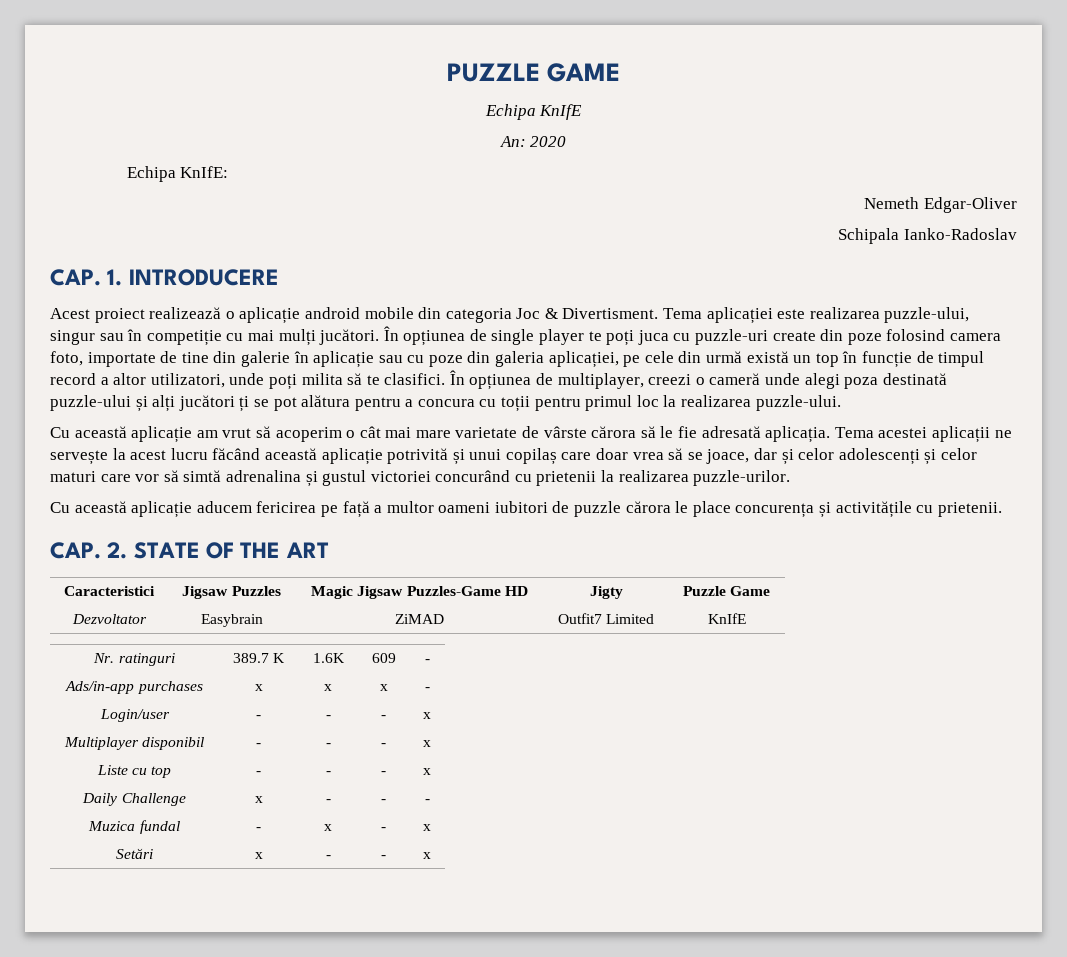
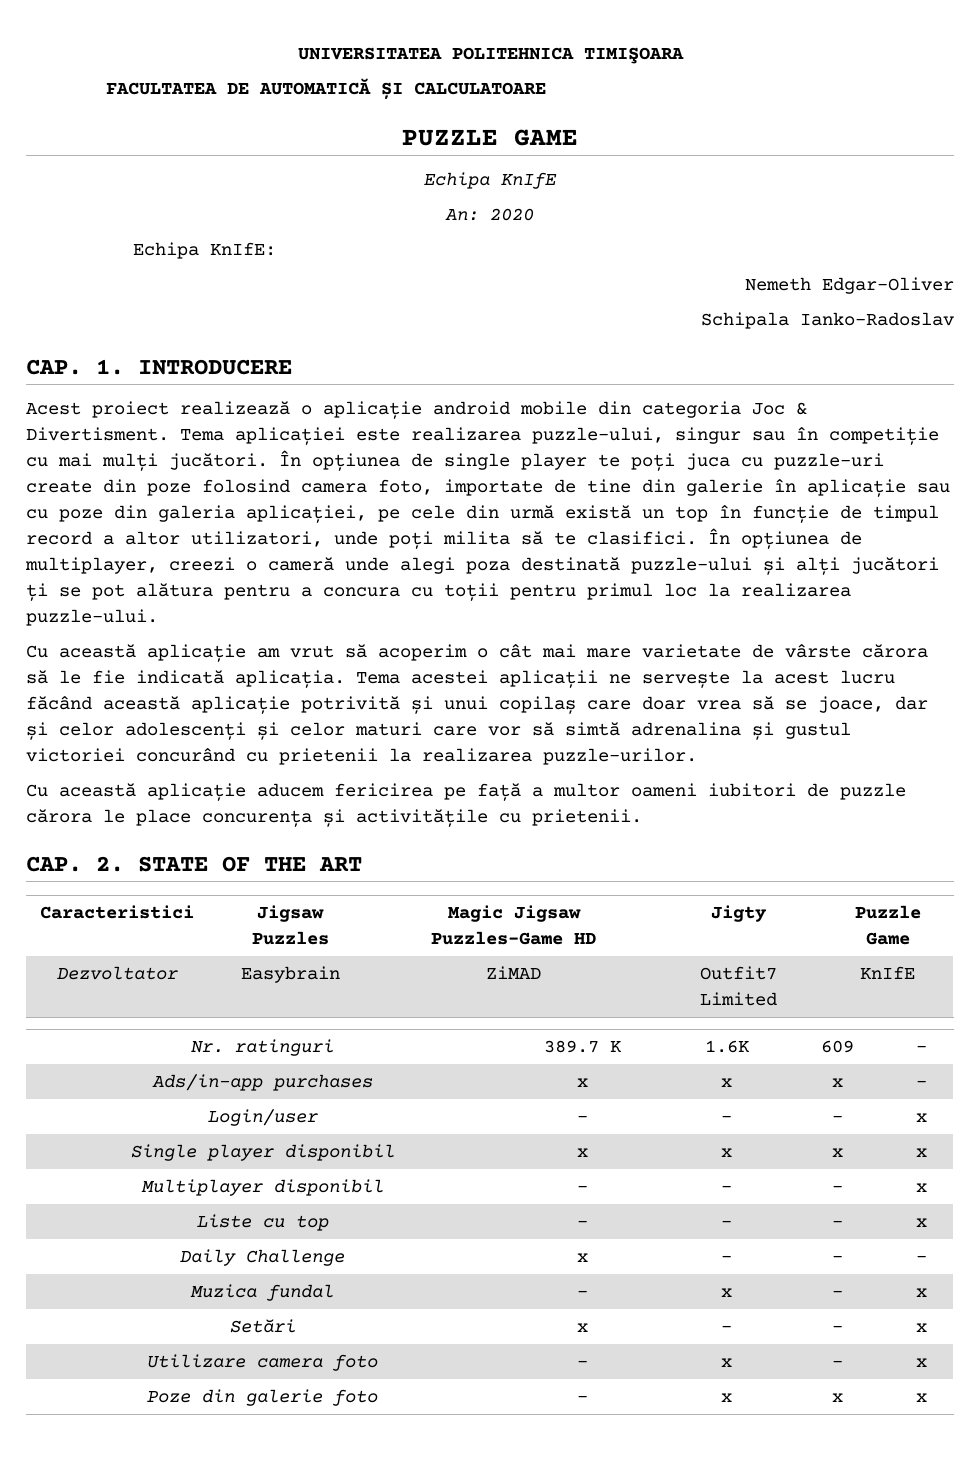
+ UNIVERSITATEA POLITEHNICA TIMIŞOARA
+ FACULTATEA DE AUTOMATICĂ ȘI CALCULATOARE
- Cu această aplicație am vrut să acoperim o cât mai mare varietate de vârste cărora să le fie adresată aplicația.
+ Cu această aplicație am vrut să acoperim o cât mai mare varietate de vârste cărora să le fie indicată aplicația.
+ Single player disponibil | x | x | x | x
+ Utilizare camera foto | - | x | - | x
+ Poze din galerie foto | - | x | x | x

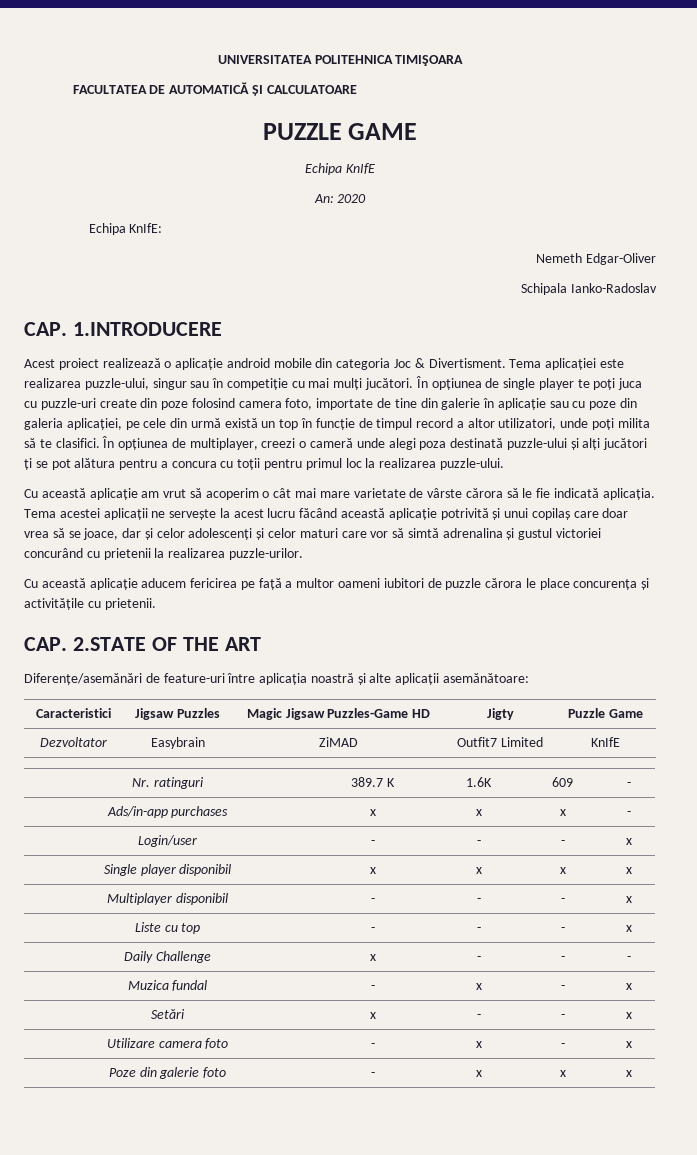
- CAP. 1. INTRODUCERE
+ CAP. 1.INTRODUCERE
- CAP. 2. STATE OF THE ART
+ CAP. 2.STATE OF THE ART
+ Diferențe/asemănări de feature-uri între aplicația noastră și alte aplicații asemănătoare:

